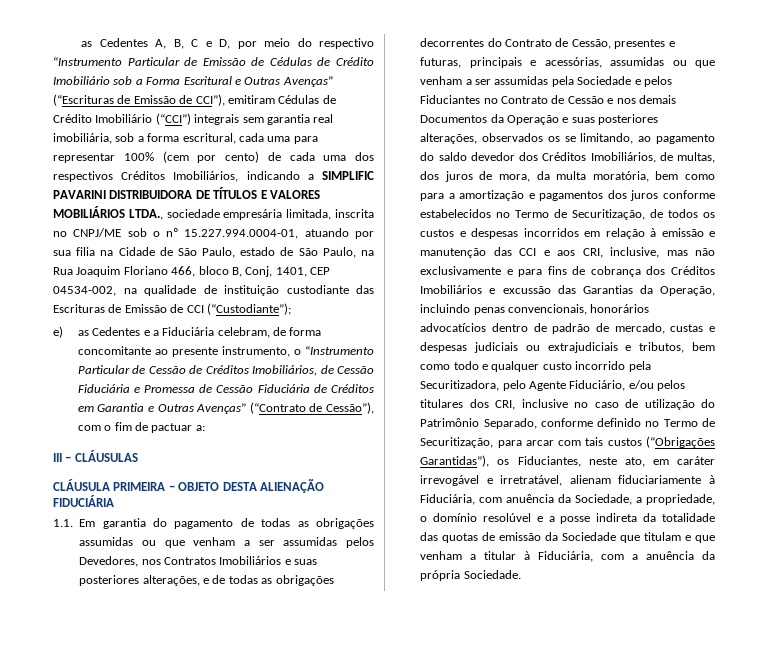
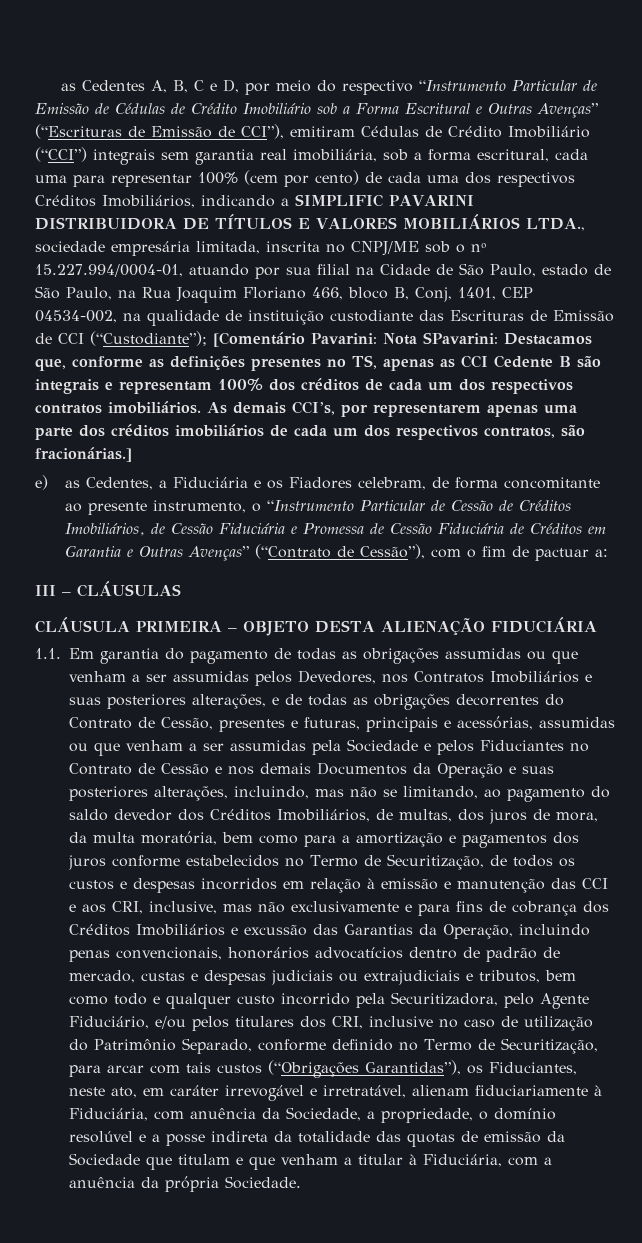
- as Cedentes A, B, C e D, por meio do respectivo “Instrumento Particular de Emissão de Cédulas de Crédito Imobiliário sob a Forma Escritural e Outras Avenças” (“Escrituras de Emissão de CCI”), emitiram Cédulas de Crédito Imobiliário (“CCI”) integrais sem garantia real imobiliária, sob a forma escritural, cada uma para representar 100% (cem por cento) de cada uma dos respectivos Créditos Imobiliários, indicando a SIMPLIFIC PAVARINI DISTRIBUIDORA DE TÍTULOS E VALORES MOBILIÁRIOS LTDA., sociedade empresária limitada, inscrita no CNPJ/ME sob o nº 15.227.994.0004-01, atuando por sua filia na Cidade de São Paulo, estado de São Paulo, na Rua Joaquim Floriano 466, bloco B, Conj, 1401, CEP 04534-002, na qualidade de instituição custodiante das Escrituras de Emissão de CCI (“Custodiante”);
- e) as Cedentes e a Fiduciária celebram, de forma concomitante ao presente instrumento, o “Instrumento Particular de Cessão de Créditos Imobiliários, de Cessão Fiduciária e Promessa de Cessão Fiduciária de Créditos em Garantia e Outras Avenças” (“Contrato de Cessão”), com o fim de pactuar a:
+ as Cedentes A, B, C e D, por meio do respectivo “Instrumento Particular de Emissão de Cédulas de Crédito Imobiliário sob a Forma Escritural e Outras Avenças” (“Escrituras de Emissão de CCI”), emitiram Cédulas de Crédito Imobiliário (“CCI”) integrais sem garantia real imobiliária, sob a forma escritural, cada uma para representar 100% (cem por cento) de cada uma dos respectivos Créditos Imobiliários, indicando a SIMPLIFIC PAVARINI DISTRIBUIDORA DE TÍTULOS E VALORES MOBILIÁRIOS LTDA., sociedade empresária limitada, inscrita no CNPJ/ME sob o nº 15.227.994/0004-01, atuando por sua filial na Cidade de São Paulo, estado de São Paulo, na Rua Joaquim Floriano 466, bloco B, Conj, 1401, CEP 04534-002, na qualidade de instituição custodiante das Escrituras de Emissão de CCI (“Custodiante”); [Comentário Pavarini: Nota SPavarini: Destacamos que, conforme as definições presentes no TS, apenas as CCI Cedente B são integrais e representam 100% dos créditos de cada um dos respectivos contratos imobiliários. As demais CCI’s, por representarem apenas uma parte dos créditos imobiliários de cada um dos respectivos contratos, são fracionárias.]
+ e) as Cedentes, a Fiduciária e os Fiadores celebram, de forma concomitante ao presente instrumento, o “Instrumento Particular de Cessão de Créditos Imobiliários, de Cessão Fiduciária e Promessa de Cessão Fiduciária de Créditos em Garantia e Outras Avenças” (“Contrato de Cessão”), com o fim de pactuar a:
- 1.1. Em garantia do pagamento de todas as obrigações assumidas ou que venham a ser assumidas pelos Devedores, nos Contratos Imobiliários e suas posteriores alterações, e de todas as obrigações decorrentes do Contrato de Cessão, presentes e futuras, principais e acessórias, assumidas ou que venham a ser assumidas pela Sociedade e pelos Fiduciantes no Contrato de Cessão e nos demais Documentos da Operação e suas posteriores alterações, observados os se limitando, ao pagamento do saldo devedor dos Créditos Imobiliários, de multas, dos juros de mora, da multa moratória, bem como para a amortização e pagamentos dos juros conforme estabelecidos no Termo de Securitização, de todos os custos e despesas incorridos em relação à emissão e manutenção das CCI e aos CRI, inclusive, mas não exclusivamente e para fins de cobrança dos Créditos Imobiliários e excussão das Garantias da Operação, incluindo penas convencionais, honorários advocatícios dentro de padrão de mercado, custas e despesas judiciais ou extrajudiciais e tributos, bem como todo e qualquer custo incorrido pela Securitizadora, pelo Agente Fiduciário, e/ou pelos titulares dos CRI, inclusive no caso de utilização do Patrimônio Separado, conforme definido no Termo de Securitização, para arcar com tais custos (“Obrigações Garantidas”), os Fiduciantes, neste ato, em caráter irrevogável e irretratável, alienam fiduciariamente à Fiduciária, com anuência da Sociedade, a propriedade, o domínio resolúvel e a posse indireta da totalidade das quotas de emissão da Sociedade que titulam e que venham a titular à Fiduciária, com a anuência da própria Sociedade.
+ 1.1. Em garantia do pagamento de todas as obrigações assumidas ou que venham a ser assumidas pelos Devedores, nos Contratos Imobiliários e suas posteriores alterações, e de todas as obrigações decorrentes do Contrato de Cessão, presentes e futuras, principais e acessórias, assumidas ou que venham a ser assumidas pela Sociedade e pelos Fiduciantes no Contrato de Cessão e nos demais Documentos da Operação e suas posteriores alterações, incluindo, mas não se limitando, ao pagamento do saldo devedor dos Créditos Imobiliários, de multas, dos juros de mora, da multa moratória, bem como para a amortização e pagamentos dos juros conforme estabelecidos no Termo de Securitização, de todos os custos e despesas incorridos em relação à emissão e manutenção das CCI e aos CRI, inclusive, mas não exclusivamente e para fins de cobrança dos Créditos Imobiliários e excussão das Garantias da Operação, incluindo penas convencionais, honorários advocatícios dentro de padrão de mercado, custas e despesas judiciais ou extrajudiciais e tributos, bem como todo e qualquer custo incorrido pela Securitizadora, pelo Agente Fiduciário, e/ou pelos titulares dos CRI, inclusive no caso de utilização do Patrimônio Separado, conforme definido no Termo de Securitização, para arcar com tais custos (“Obrigações Garantidas”), os Fiduciantes, neste ato, em caráter irrevogável e irretratável, alienam fiduciariamente à Fiduciária, com anuência da Sociedade, a propriedade, o domínio resolúvel e a posse indireta da totalidade das quotas de emissão da Sociedade que titulam e que venham a titular à Fiduciária, com a anuência da própria Sociedade.

